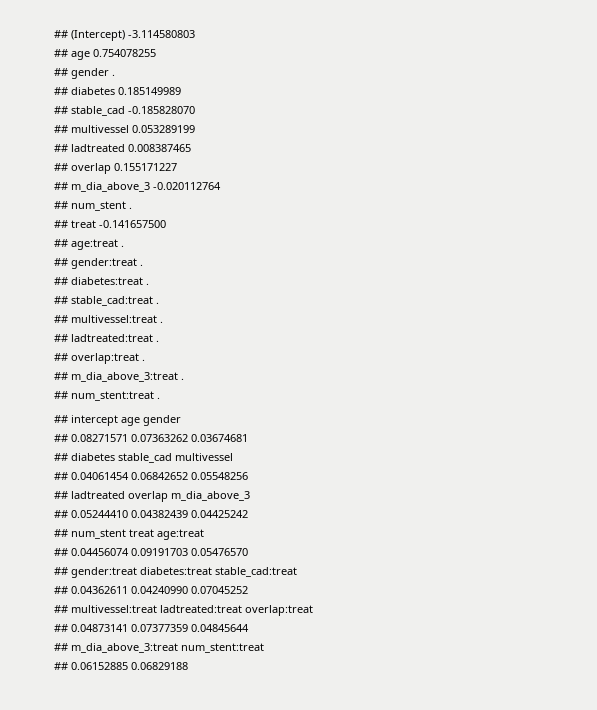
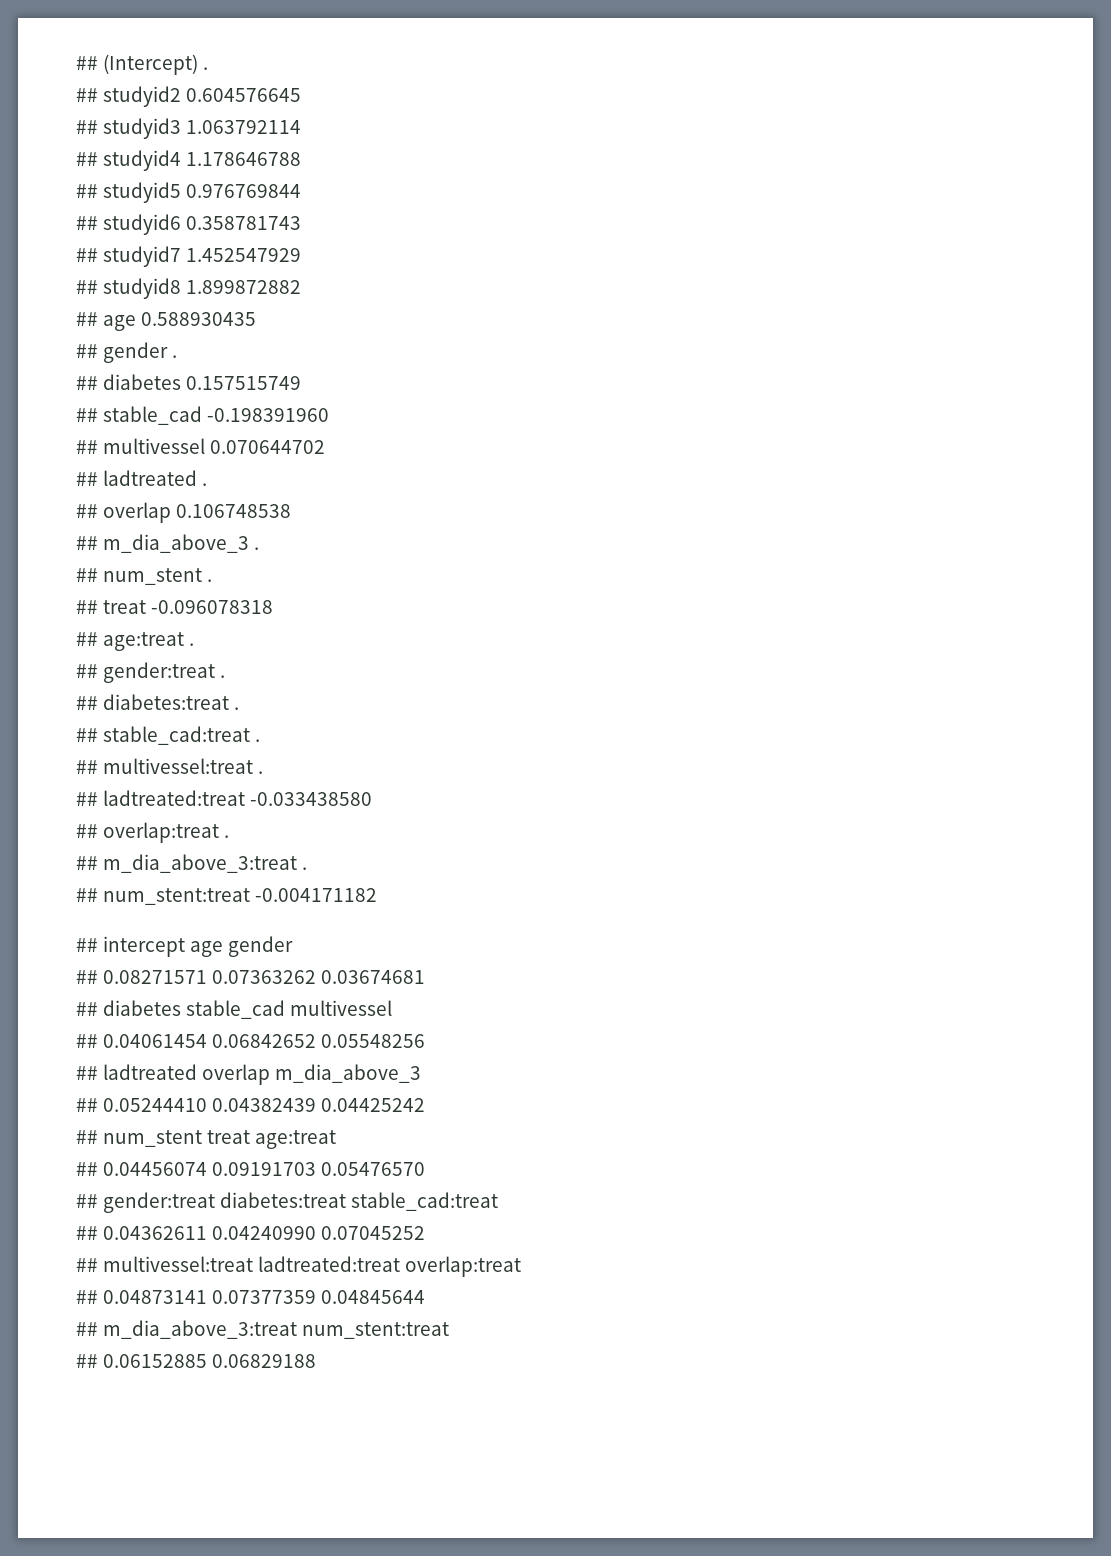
- ## (Intercept) -3.114580803
+ ## (Intercept) .
+ ## studyid2 0.604576645
+ ## studyid3 1.063792114
+ ## studyid4 1.178646788
+ ## studyid5 0.976769844
+ ## studyid6 0.358781743
+ ## studyid7 1.452547929
+ ## studyid8 1.899872882
- ## age 0.754078255
+ ## age 0.588930435
- ## diabetes 0.185149989
+ ## diabetes 0.157515749
- ## stable_cad -0.185828070
+ ## stable_cad -0.198391960
- ## multivessel 0.053289199
- ## ladtreated 0.008387465
+ ## multivessel 0.070644702
+ ## ladtreated .
- ## overlap 0.155171227
+ ## overlap 0.106748538
- ## m_dia_above_3 -0.020112764
+ ## m_dia_above_3 .
- ## treat -0.141657500
+ ## treat -0.096078318
- ## ladtreated:treat .
+ ## ladtreated:treat -0.033438580
- ## num_stent:treat .
+ ## num_stent:treat -0.004171182

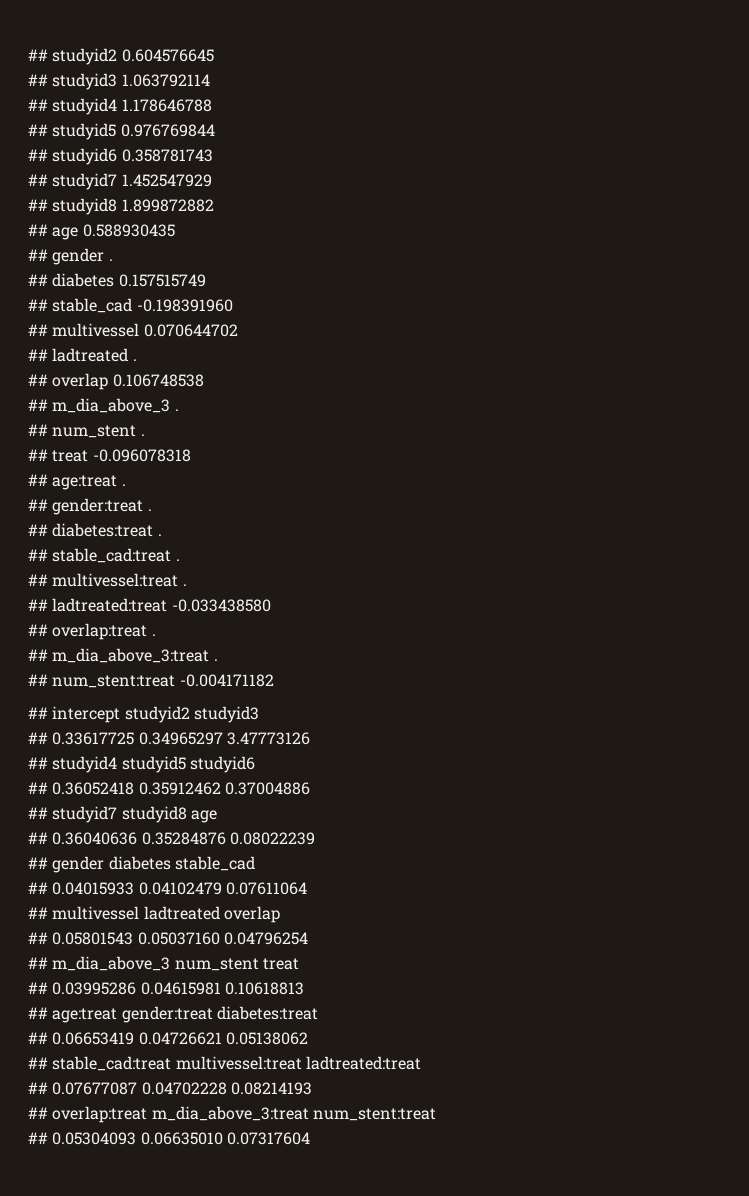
- ## (Intercept) .
- ## intercept age gender
- ## 0.08271571 0.07363262 0.03674681
- ## diabetes stable_cad multivessel
- ## 0.04061454 0.06842652 0.05548256
- ## ladtreated overlap m_dia_above_3
- ## 0.05244410 0.04382439 0.04425242
- ## num_stent treat age:treat
- ## 0.04456074 0.09191703 0.05476570
- ## gender:treat diabetes:treat stable_cad:treat
- ## 0.04362611 0.04240990 0.07045252
- ## multivessel:treat ladtreated:treat overlap:treat
- ## 0.04873141 0.07377359 0.04845644
- ## m_dia_above_3:treat num_stent:treat
+ ## intercept studyid2 studyid3
+ ## 0.33617725 0.34965297 3.47773126
+ ## studyid4 studyid5 studyid6
+ ## 0.36052418 0.35912462 0.37004886
+ ## studyid7 studyid8 age
+ ## 0.36040636 0.35284876 0.08022239
+ ## gender diabetes stable_cad
+ ## 0.04015933 0.04102479 0.07611064
+ ## multivessel ladtreated overlap
+ ## 0.05801543 0.05037160 0.04796254
+ ## m_dia_above_3 num_stent treat
+ ## 0.03995286 0.04615981 0.10618813
+ ## age:treat gender:treat diabetes:treat
+ ## 0.06653419 0.04726621 0.05138062
+ ## stable_cad:treat multivessel:treat ladtreated:treat
+ ## 0.07677087 0.04702228 0.08214193
+ ## overlap:treat m_dia_above_3:treat num_stent:treat
- ## 0.06152885 0.06829188
+ ## 0.05304093 0.06635010 0.07317604

